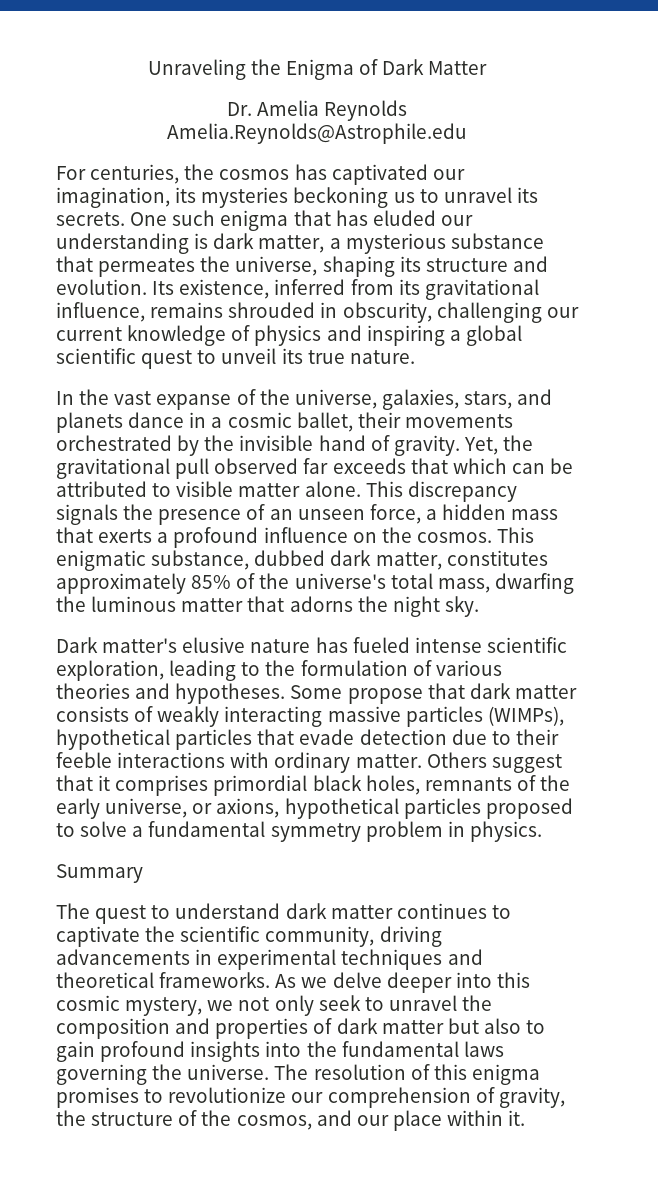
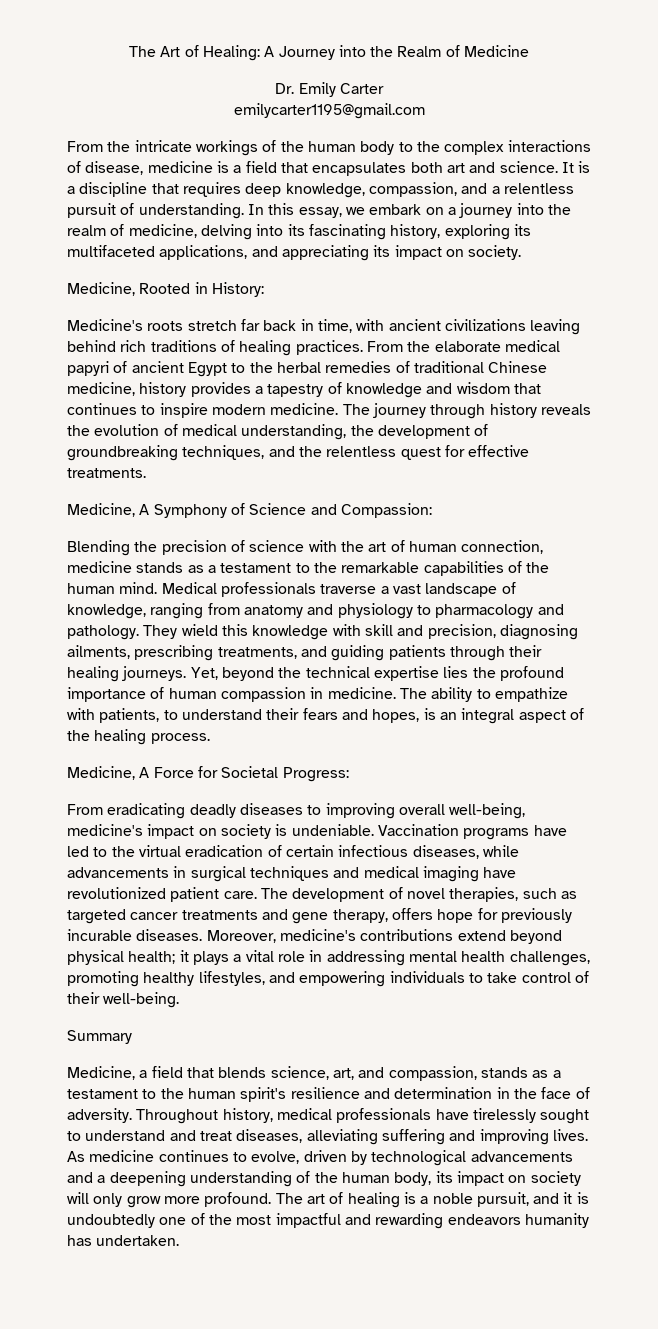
- Unraveling the Enigma of Dark Matter
- Dr. Amelia Reynolds
- Amelia.Reynolds@Astrophile.edu
- For centuries, the cosmos has captivated our imagination, its mysteries beckoning us to unravel its secrets. One such enigma that has eluded our understanding is dark matter, a mysterious substance that permeates the universe, shaping its structure and evolution. Its existence, inferred from its gravitational influence, remains shrouded in obscurity, challenging our current knowledge of physics and inspiring a global scientific quest to unveil its true nature.
- In the vast expanse of the universe, galaxies, stars, and planets dance in a cosmic ballet, their movements orchestrated by the invisible hand of gravity. Yet, the gravitational pull observed far exceeds that which can be attributed to visible matter alone. This discrepancy signals the presence of an unseen force, a hidden mass that exerts a profound influence on the cosmos. This enigmatic substance, dubbed dark matter, constitutes approximately 85% of the universe's total mass, dwarfing the luminous matter that adorns the night sky.
- Dark matter's elusive nature has fueled intense scientific exploration, leading to the formulation of various theories and hypotheses. Some propose that dark matter consists of weakly interacting massive particles (WIMPs), hypothetical particles that evade detection due to their feeble interactions with ordinary matter. Others suggest that it comprises primordial black holes, remnants of the early universe, or axions, hypothetical particles proposed to solve a fundamental symmetry problem in physics.
+ The Art of Healing: A Journey into the Realm of Medicine
+ Dr. Emily Carter
+ emilycarter1195@gmail.com
+ From the intricate workings of the human body to the complex interactions of disease, medicine is a field that encapsulates both art and science. It is a discipline that requires deep knowledge, compassion, and a relentless pursuit of understanding. In this essay, we embark on a journey into the realm of medicine, delving into its fascinating history, exploring its multifaceted applications, and appreciating its impact on society.
+ Medicine, Rooted in History:
+ Medicine's roots stretch far back in time, with ancient civilizations leaving behind rich traditions of healing practices. From the elaborate medical papyri of ancient Egypt to the herbal remedies of traditional Chinese medicine, history provides a tapestry of knowledge and wisdom that continues to inspire modern medicine. The journey through history reveals the evolution of medical understanding, the development of groundbreaking techniques, and the relentless quest for effective treatments.
+ Medicine, A Symphony of Science and Compassion:
+ Blending the precision of science with the art of human connection, medicine stands as a testament to the remarkable capabilities of the human mind. Medical professionals traverse a vast landscape of knowledge, ranging from anatomy and physiology to pharmacology and pathology. They wield this knowledge with skill and precision, diagnosing ailments, prescribing treatments, and guiding patients through their healing journeys. Yet, beyond the technical expertise lies the profound importance of human compassion in medicine. The ability to empathize with patients, to understand their fears and hopes, is an integral aspect of the healing process.
+ Medicine, A Force for Societal Progress:
+ From eradicating deadly diseases to improving overall well-being, medicine's impact on society is undeniable. Vaccination programs have led to the virtual eradication of certain infectious diseases, while advancements in surgical techniques and medical imaging have revolutionized patient care. The development of novel therapies, such as targeted cancer treatments and gene therapy, offers hope for previously incurable diseases. Moreover, medicine's contributions extend beyond physical health; it plays a vital role in addressing mental health challenges, promoting healthy lifestyles, and empowering individuals to take control of their well-being.
  Summary
- The quest to understand dark matter continues to captivate the scientific community, driving advancements in experimental techniques and theoretical frameworks. As we delve deeper into this cosmic mystery, we not only seek to unravel the composition and properties of dark matter but also to gain profound insights into the fundamental laws governing the universe. The resolution of this enigma promises to revolutionize our comprehension of gravity, the structure of the cosmos, and our place within it.
+ Medicine, a field that blends science, art, and compassion, stands as a testament to the human spirit's resilience and determination in the face of adversity. Throughout history, medical professionals have tirelessly sought to understand and treat diseases, alleviating suffering and improving lives. As medicine continues to evolve, driven by technological advancements and a deepening understanding of the human body, its impact on society will only grow more profound. The art of healing is a noble pursuit, and it is undoubtedly one of the most impactful and rewarding endeavors humanity has undertaken.

